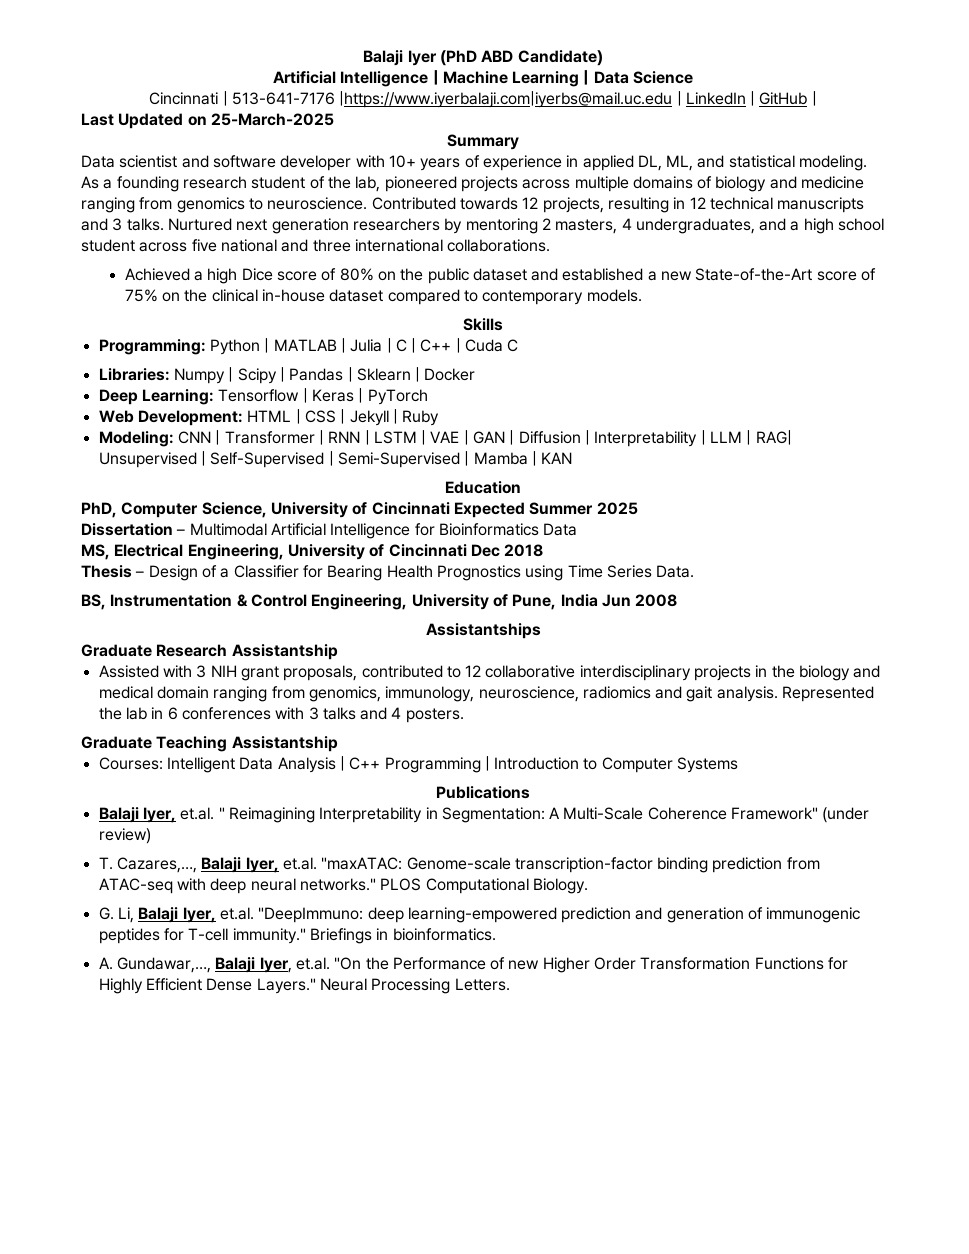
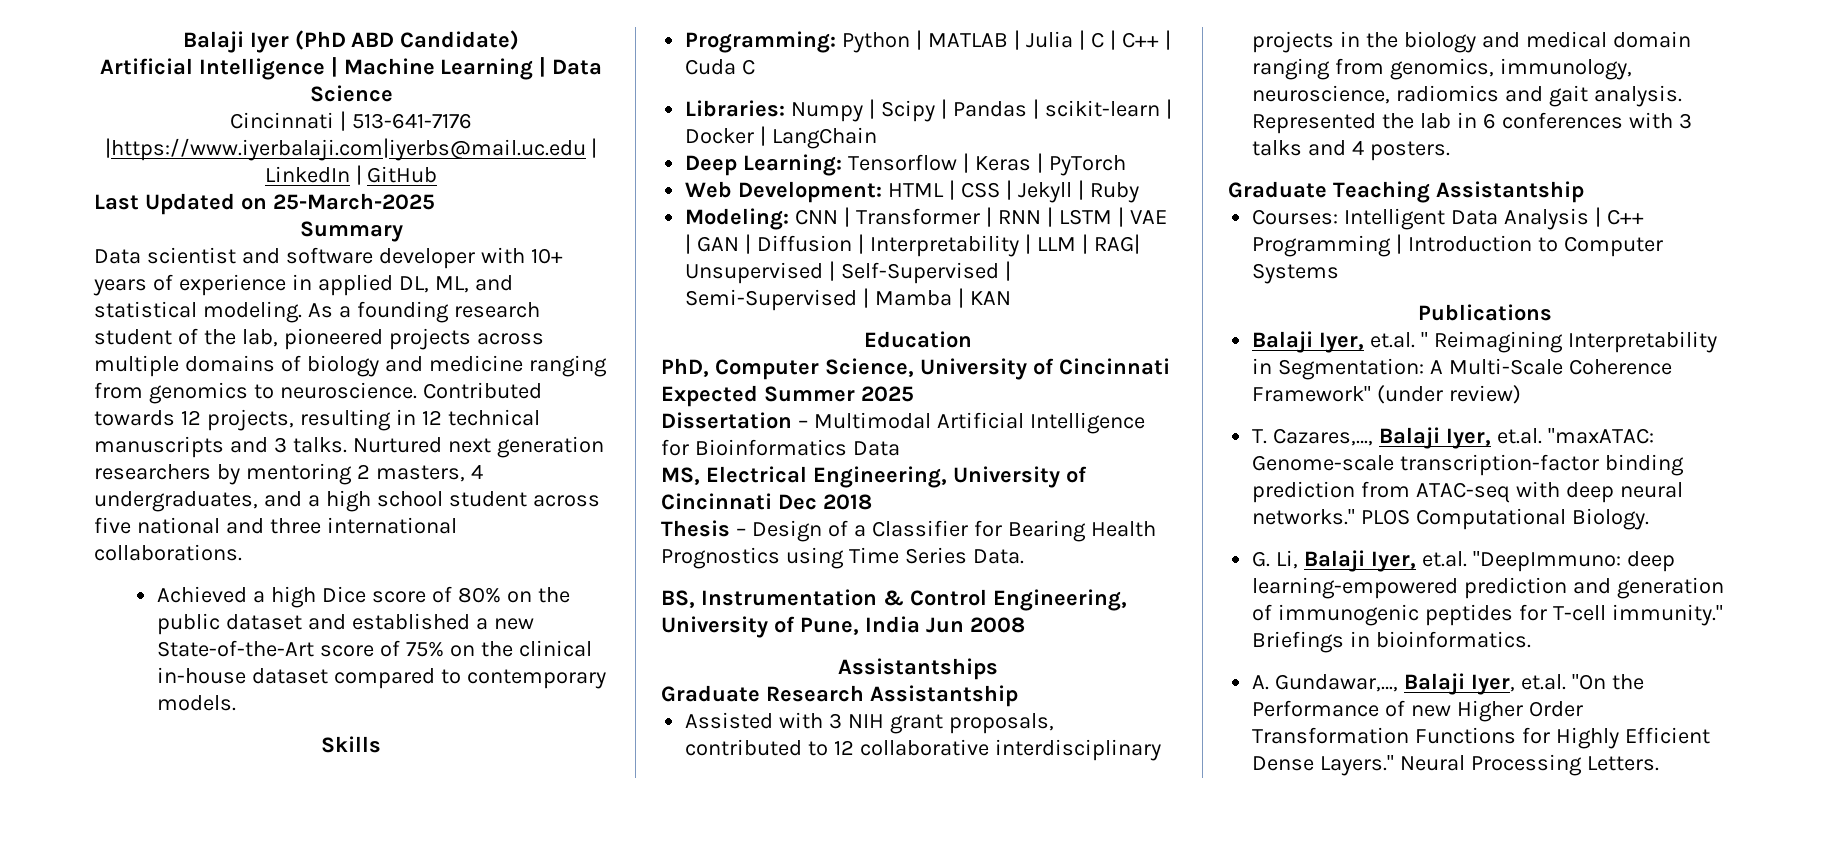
- Cincinnati | 513-641-7176 |https://www.iyerbalaji.com|iyerbs@mail.uc.edu | LinkedIn | GitHub |
+ Cincinnati | 513-641-7176 |https://www.iyerbalaji.com|iyerbs@mail.uc.edu | LinkedIn | GitHub
- Libraries: Numpy | Scipy | Pandas | Sklearn | Docker
+ Libraries: Numpy | Scipy | Pandas | scikit-learn | Docker | LangChain

